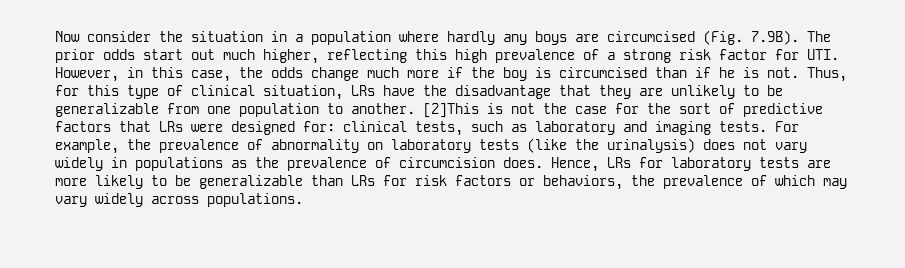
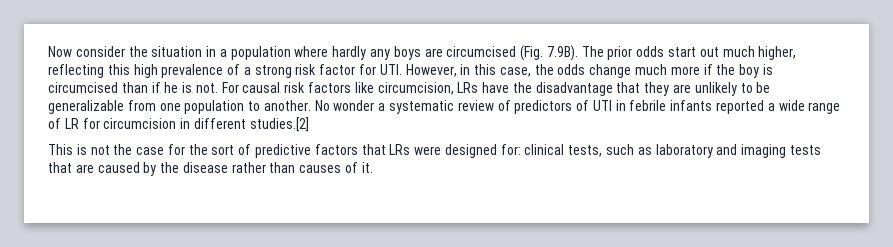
- Thus, for this type of clinical situation, LRs have the disadvantage that they are unlikely to be generalizable from one population to another.
+ For causal risk factors like circumcision, LRs have the disadvantage that they are unlikely to be generalizable from one population to another.
- [2]This is not the case for the sort of predictive factors that LRs were designed for: clinical tests, such as laboratory and imaging tests. For example, the prevalence of abnormality on laboratory tests (like the urinalysis) does not vary widely in populations as the prevalence of circumcision does. Hence, LRs for laboratory tests are more likely to be generalizable than LRs for risk factors or behaviors, the prevalence of which may vary widely across populations.
+ No wonder a systematic review of predictors of UTI in febrile infants reported a wide range of LR for circumcision in different studies.[2]
+ This is not the case for the sort of predictive factors that LRs were designed for: clinical tests, such as laboratory and imaging tests that are caused by the disease rather than causes of it.

